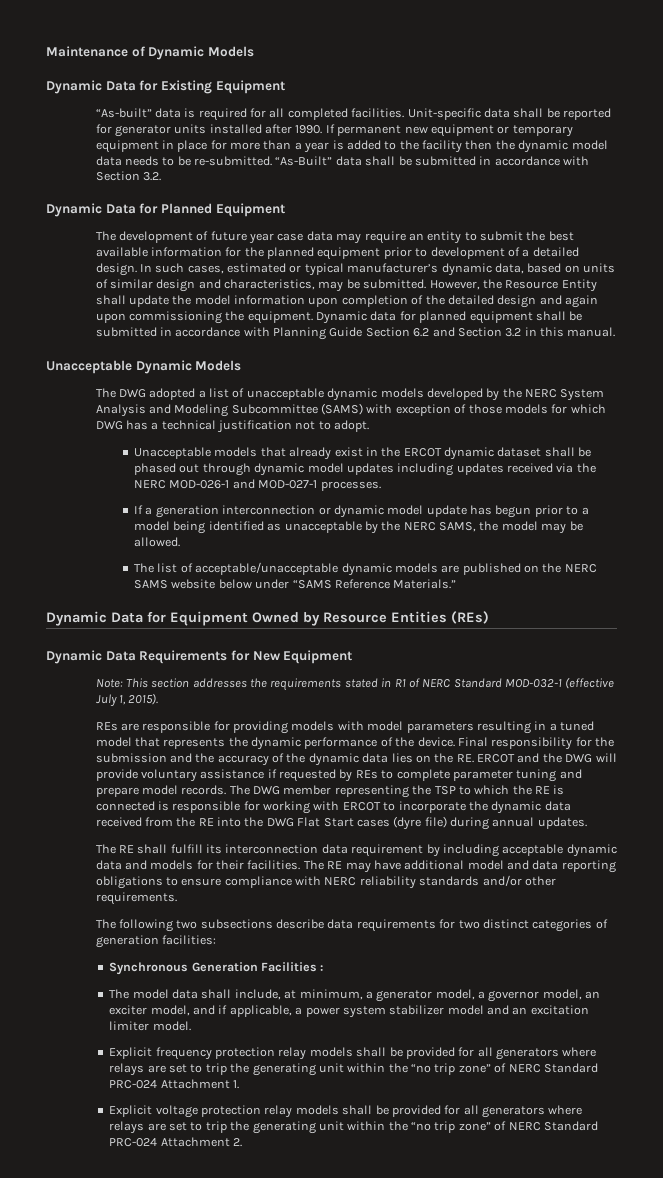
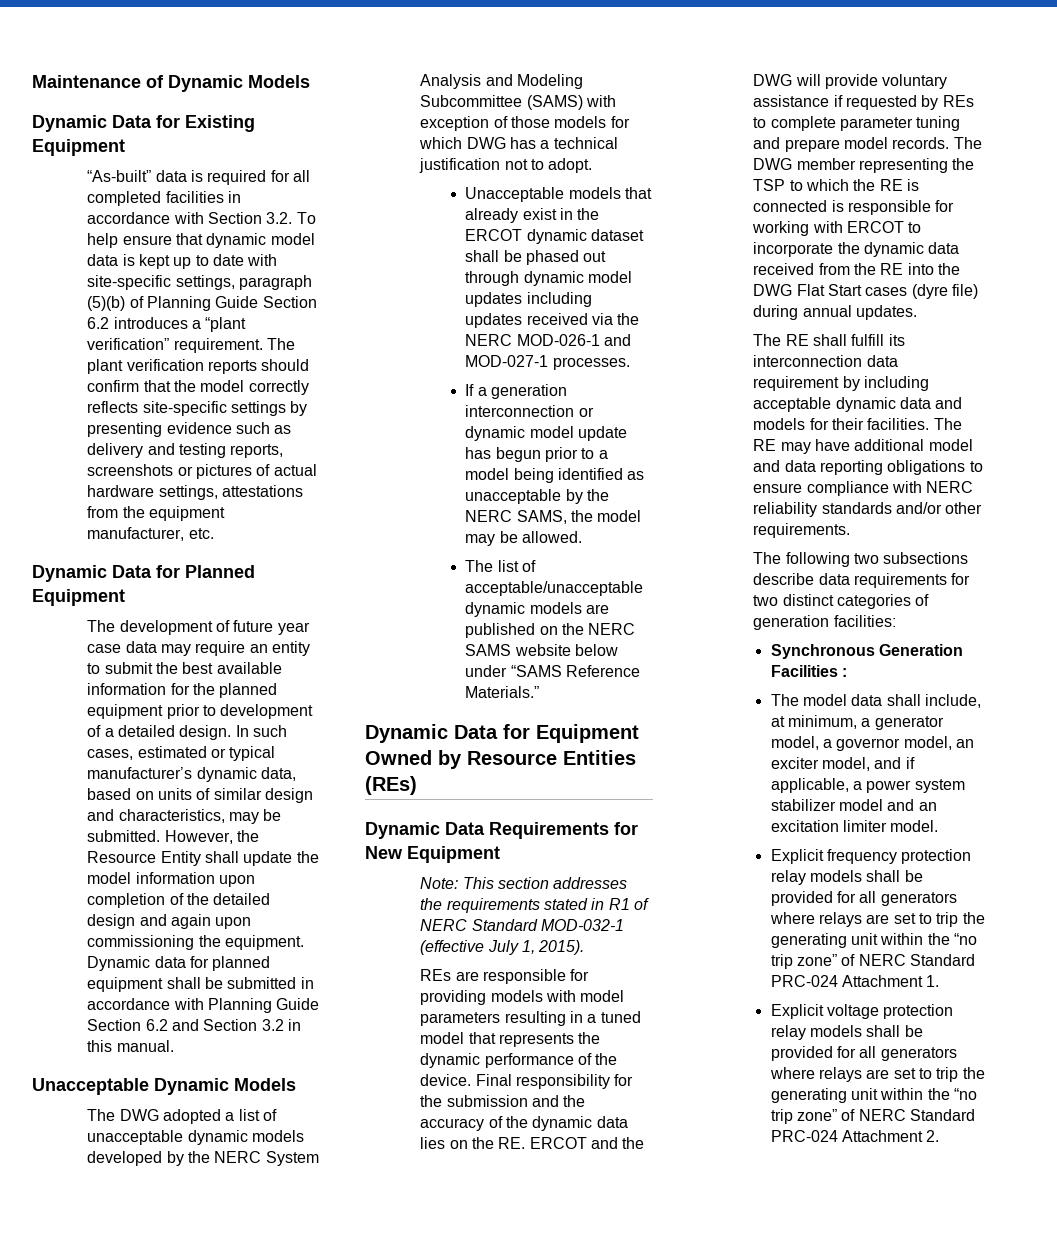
- “As-built” data is required for all completed facilities. Unit-specific data shall be reported for generator units installed after 1990. If permanent new equipment or temporary equipment in place for more than a year is added to the facility then the dynamic model data needs to be re-submitted. “As-Built” data shall be submitted in accordance with Section 3.2.
+ “As-built” data is required for all completed facilities in accordance with Section 3.2. To help ensure that dynamic model data is kept up to date with site-specific settings, paragraph (5)(b) of Planning Guide Section 6.2 introduces a “plant verification” requirement. The plant verification reports should confirm that the model correctly reflects site-specific settings by presenting evidence such as delivery and testing reports, screenshots or pictures of actual hardware settings, attestations from the equipment manufacturer, etc.

